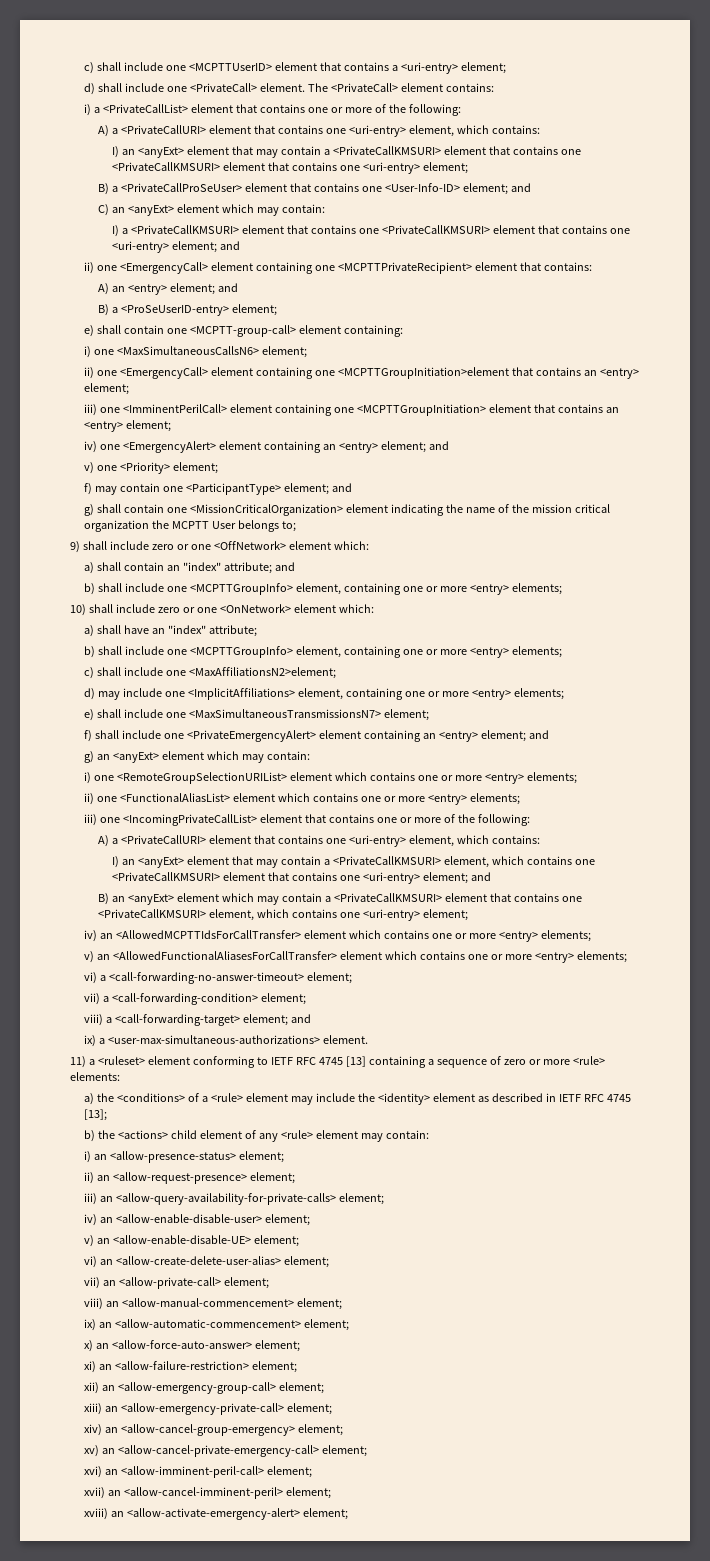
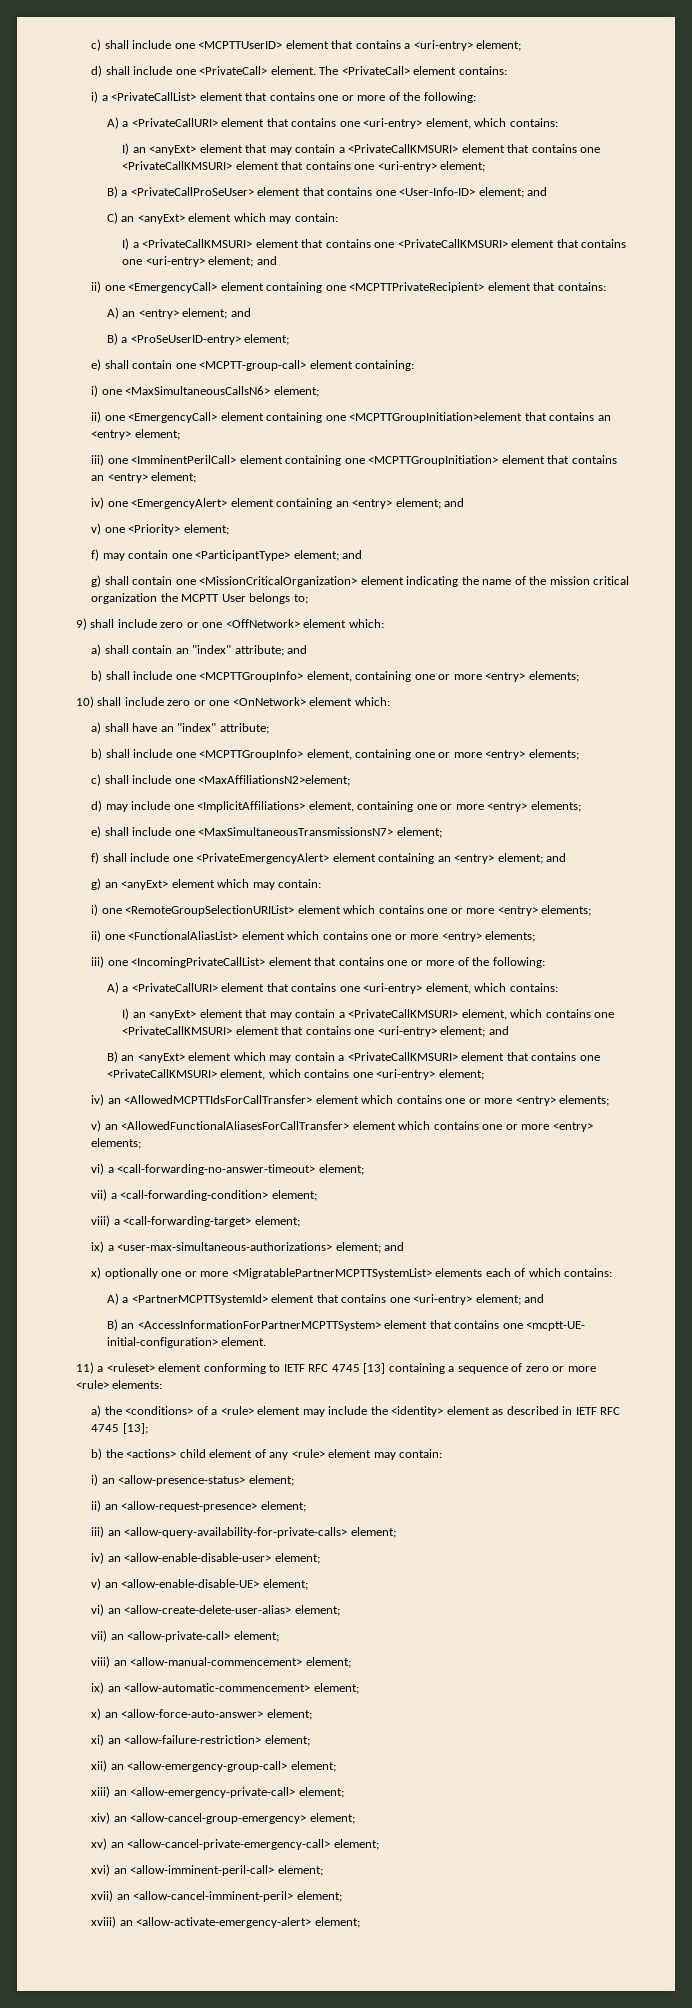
- viii) a <call-forwarding-target> element; and
+ viii) a <call-forwarding-target> element;
- ix) a <user-max-simultaneous-authorizations> element.
+ ix) a <user-max-simultaneous-authorizations> element; and
+ x) optionally one or more <MigratablePartnerMCPTTSystemList> elements each of which contains:
+ A) a <PartnerMCPTTSystemId> element that contains one <uri-entry> element; and
+ B) an <AccessInformationForPartnerMCPTTSystem> element that contains one <mcptt-UE- initial-configuration> element.

